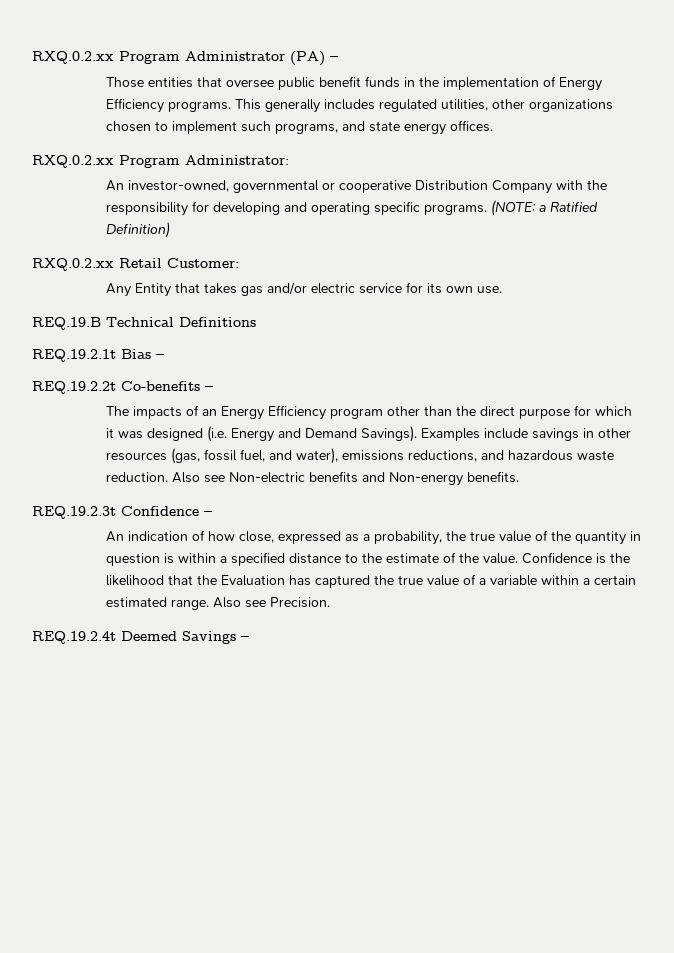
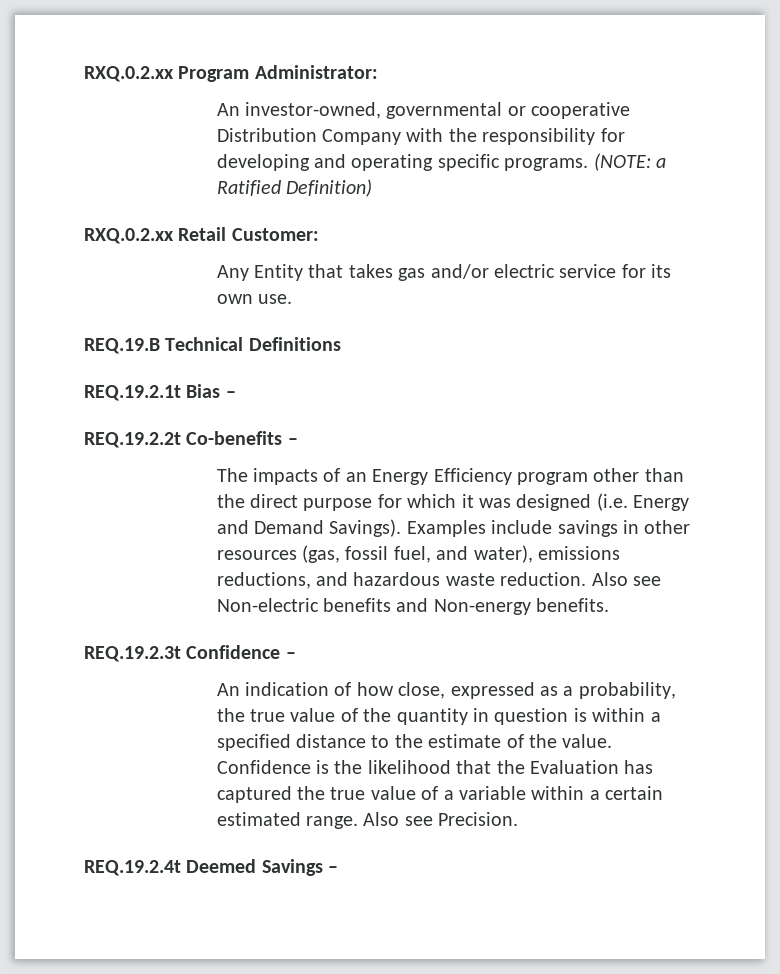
- RXQ.0.2.xx Program Administrator (PA) –
- Those entities that oversee public benefit funds in the implementation of Energy Efficiency programs. This generally includes regulated utilities, other organizations chosen to implement such programs, and state energy offices.

